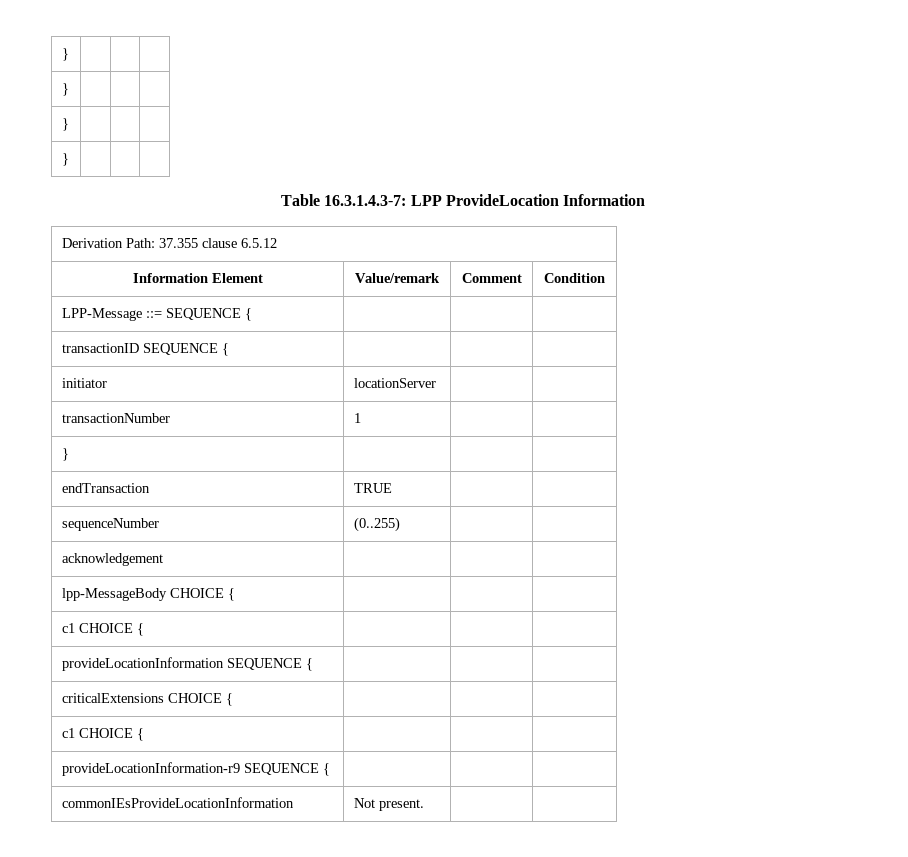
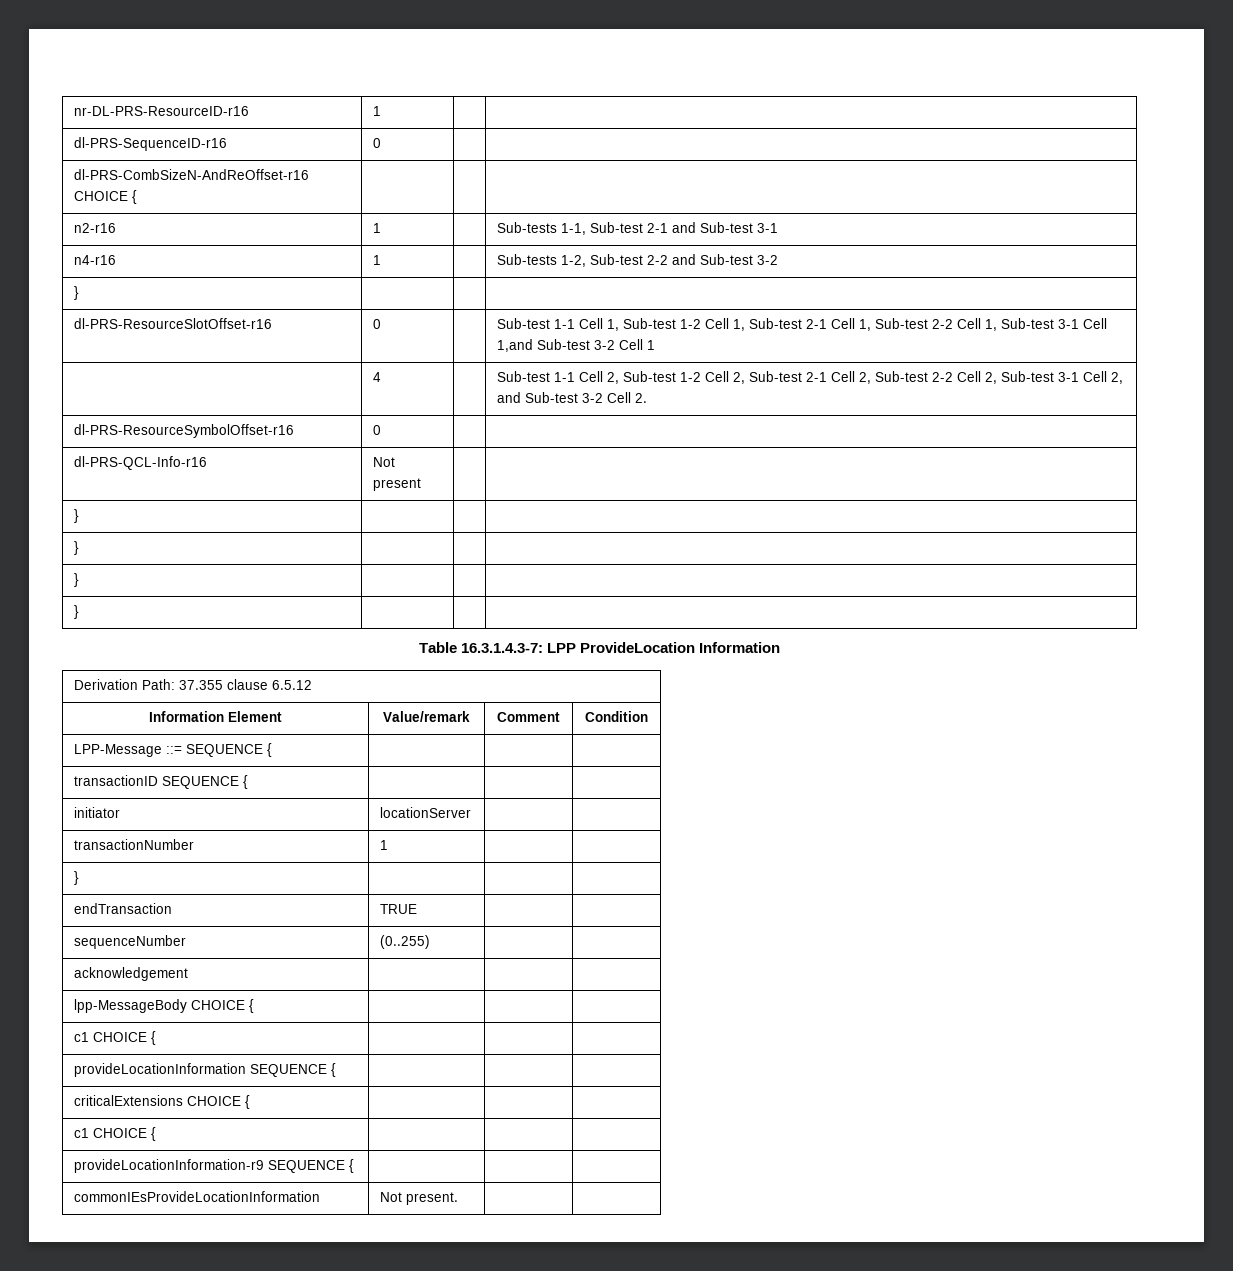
+ nr-DL-PRS-ResourceID-r16 | 1 | |
+ dl-PRS-SequenceID-r16 | 0 | |
+ dl-PRS-CombSizeN-AndReOffset-r16 CHOICE { | | |
+ n2-r16 | 1 | | Sub-tests 1-1, Sub-test 2-1 and Sub-test 3-1
+ n4-r16 | 1 | | Sub-tests 1-2, Sub-test 2-2 and Sub-test 3-2
+ } | | |
+ dl-PRS-ResourceSlotOffset-r16 | 0 | | Sub-test 1-1 Cell 1, Sub-test 1-2 Cell 1, Sub-test 2-1 Cell 1, Sub-test 2-2 Cell 1, Sub-test 3-1 Cell 1,and Sub-test 3-2 Cell 1
+ | 4 | | Sub-test 1-1 Cell 2, Sub-test 1-2 Cell 2, Sub-test 2-1 Cell 2, Sub-test 2-2 Cell 2, Sub-test 3-1 Cell 2, and Sub-test 3-2 Cell 2.
+ dl-PRS-ResourceSymbolOffset-r16 | 0 | |
+ dl-PRS-QCL-Info-r16 | Not present | |

